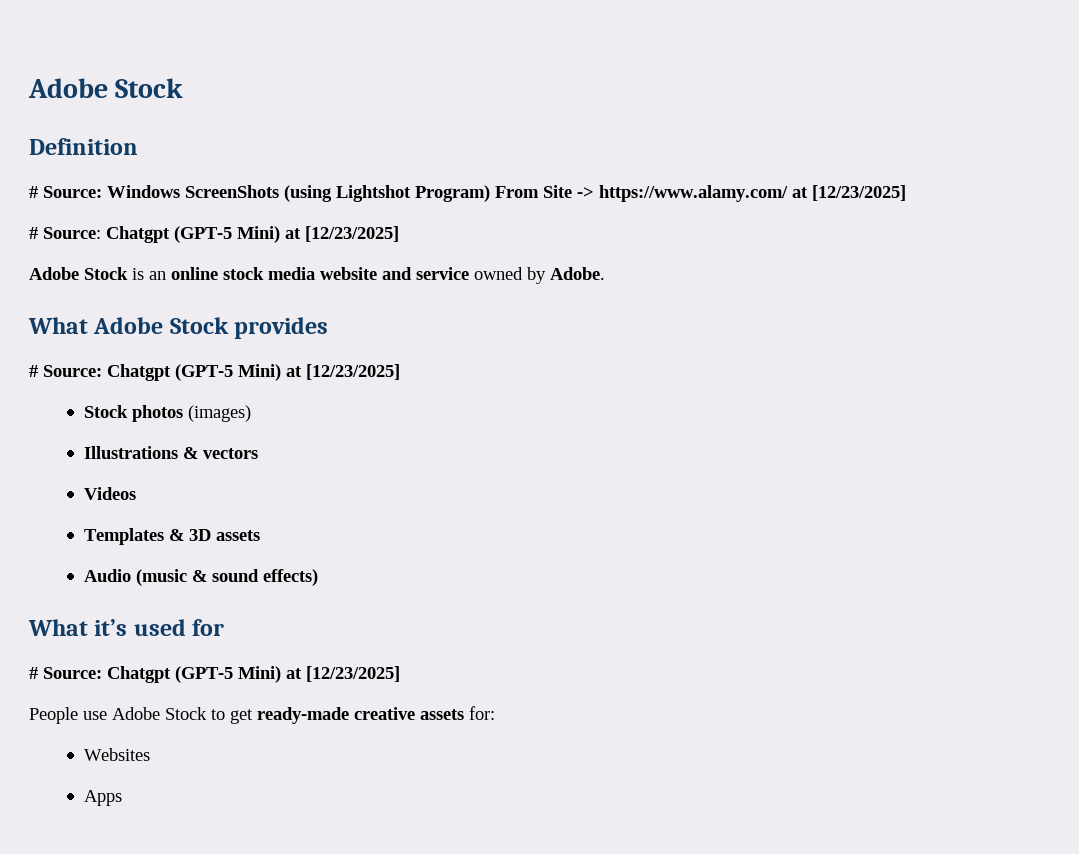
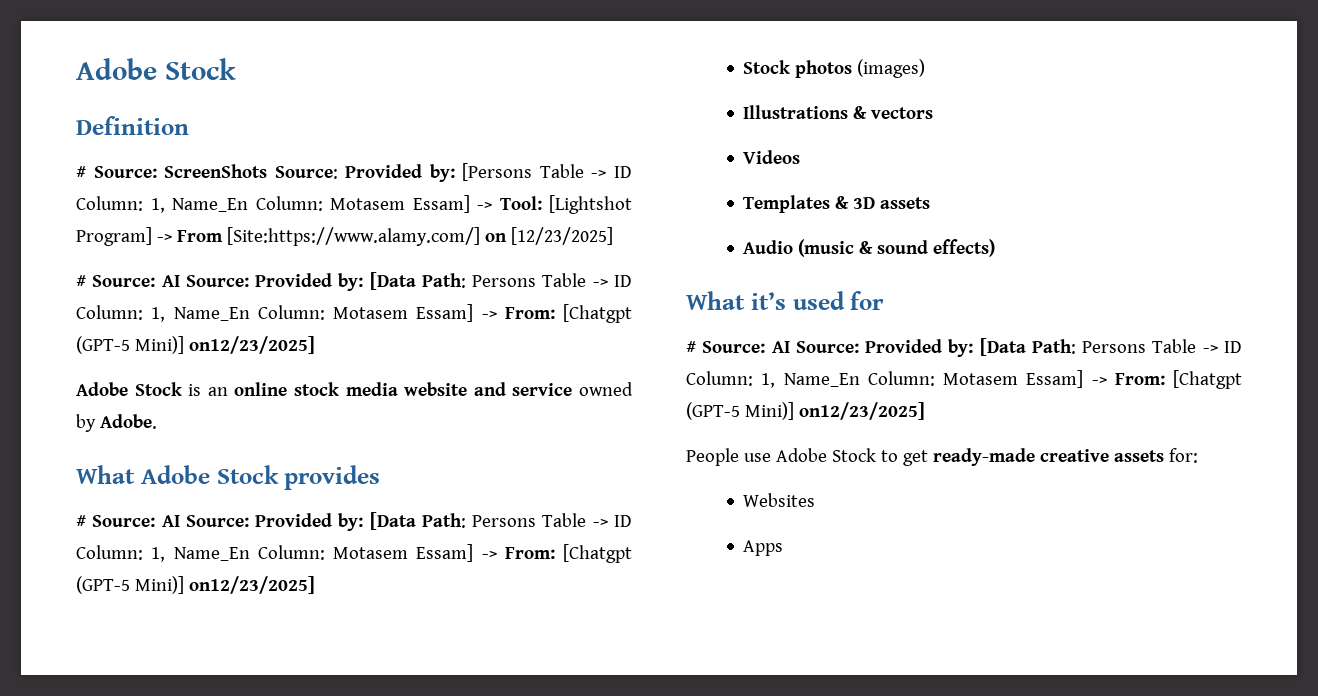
- # Source: Windows ScreenShots (using Lightshot Program) From Site -> https://www.alamy.com/ at [12/23/2025]
- # Source: Chatgpt (GPT‑5 Mini) at [12/23/2025]
+ # Source: ScreenShots Source: Provided by: [Persons Table -> ID Column: 1, Name_En Column: Motasem Essam] -> Tool: [Lightshot Program] -> From [Site:https://www.alamy.com/] on [12/23/2025]
+ # Source: AI Source: Provided by: [Data Path: Persons Table -> ID Column: 1, Name_En Column: Motasem Essam] -> From: [Chatgpt (GPT‑5 Mini)] on12/23/2025]
  What Adobe Stock provides
- # Source: Chatgpt (GPT‑5 Mini) at [12/23/2025]
+ # Source: AI Source: Provided by: [Data Path: Persons Table -> ID Column: 1, Name_En Column: Motasem Essam] -> From: [Chatgpt (GPT‑5 Mini)] on12/23/2025]
  What it’s used for
- # Source: Chatgpt (GPT‑5 Mini) at [12/23/2025]
+ # Source: AI Source: Provided by: [Data Path: Persons Table -> ID Column: 1, Name_En Column: Motasem Essam] -> From: [Chatgpt (GPT‑5 Mini)] on12/23/2025]

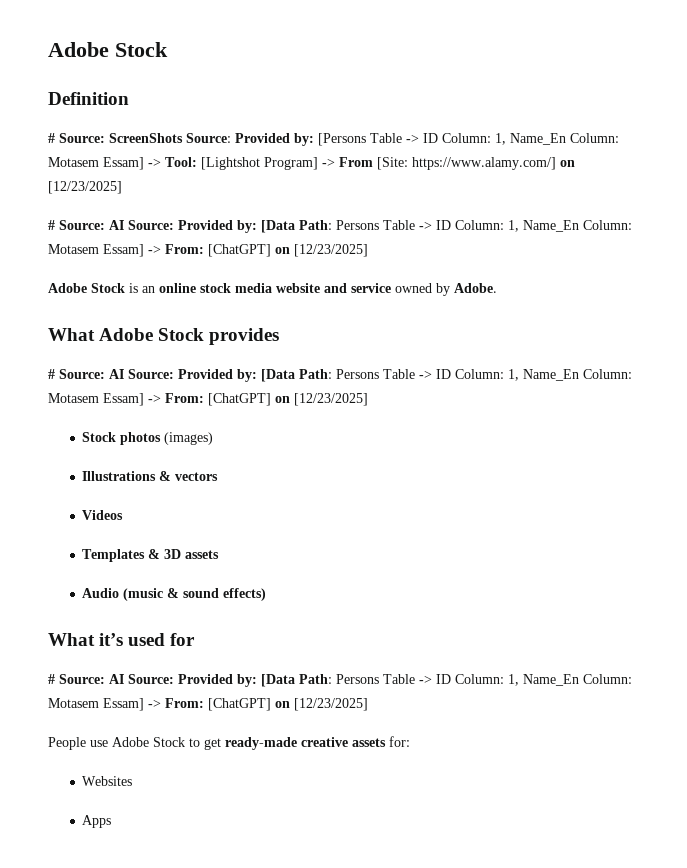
- # Source: ScreenShots Source: Provided by: [Persons Table -> ID Column: 1, Name_En Column: Motasem Essam] -> Tool: [Lightshot Program] -> From [Site:https://www.alamy.com/] on [12/23/2025]
- # Source: AI Source: Provided by: [Data Path: Persons Table -> ID Column: 1, Name_En Column: Motasem Essam] -> From: [Chatgpt (GPT‑5 Mini)] on12/23/2025]
+ # Source: ScreenShots Source: Provided by: [Persons Table -> ID Column: 1, Name_En Column: Motasem Essam] -> Tool: [Lightshot Program] -> From [Site: https://www.alamy.com/] on [12/23/2025]
+ # Source: AI Source: Provided by: [Data Path: Persons Table -> ID Column: 1, Name_En Column: Motasem Essam] -> From: [ChatGPT] on [12/23/2025]
  What Adobe Stock provides
- # Source: AI Source: Provided by: [Data Path: Persons Table -> ID Column: 1, Name_En Column: Motasem Essam] -> From: [Chatgpt (GPT‑5 Mini)] on12/23/2025]
+ # Source: AI Source: Provided by: [Data Path: Persons Table -> ID Column: 1, Name_En Column: Motasem Essam] -> From: [ChatGPT] on [12/23/2025]
  What it’s used for
- # Source: AI Source: Provided by: [Data Path: Persons Table -> ID Column: 1, Name_En Column: Motasem Essam] -> From: [Chatgpt (GPT‑5 Mini)] on12/23/2025]
+ # Source: AI Source: Provided by: [Data Path: Persons Table -> ID Column: 1, Name_En Column: Motasem Essam] -> From: [ChatGPT] on [12/23/2025]

